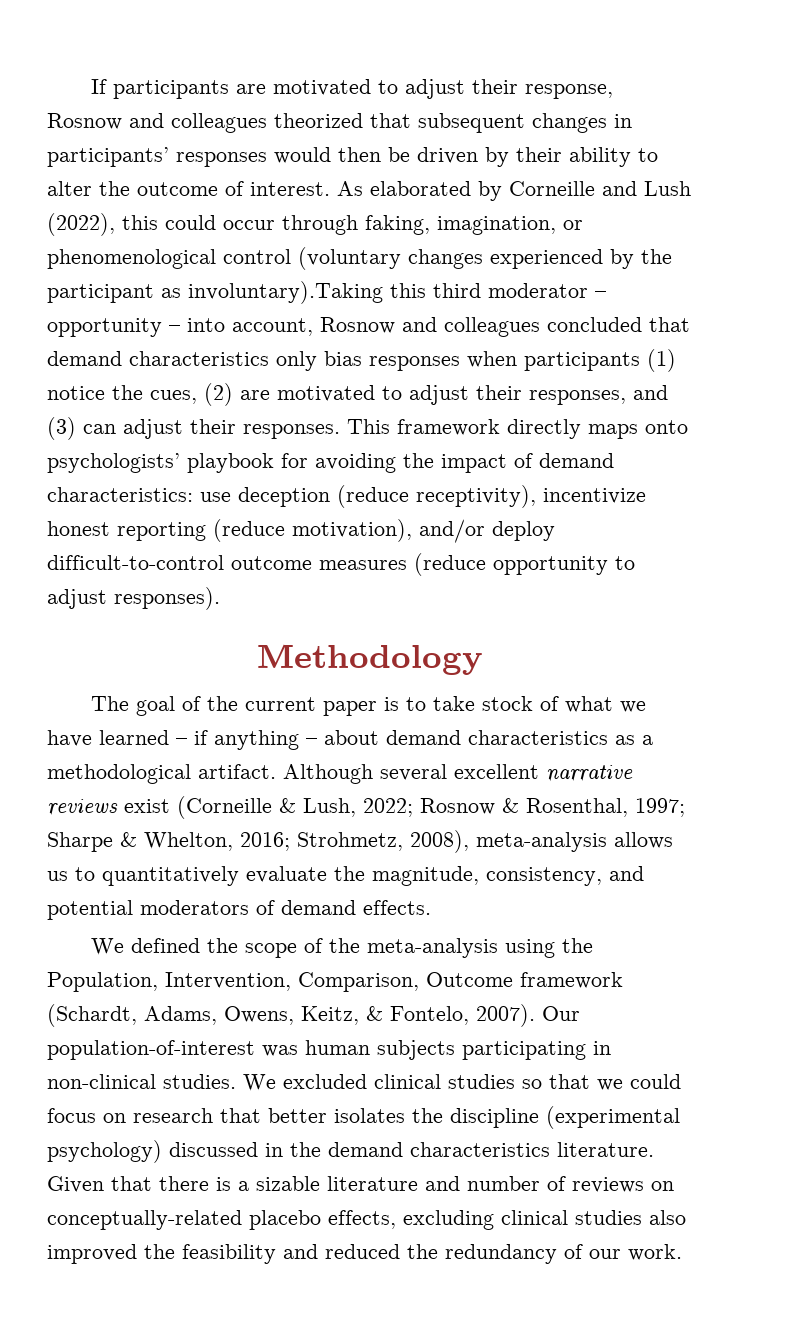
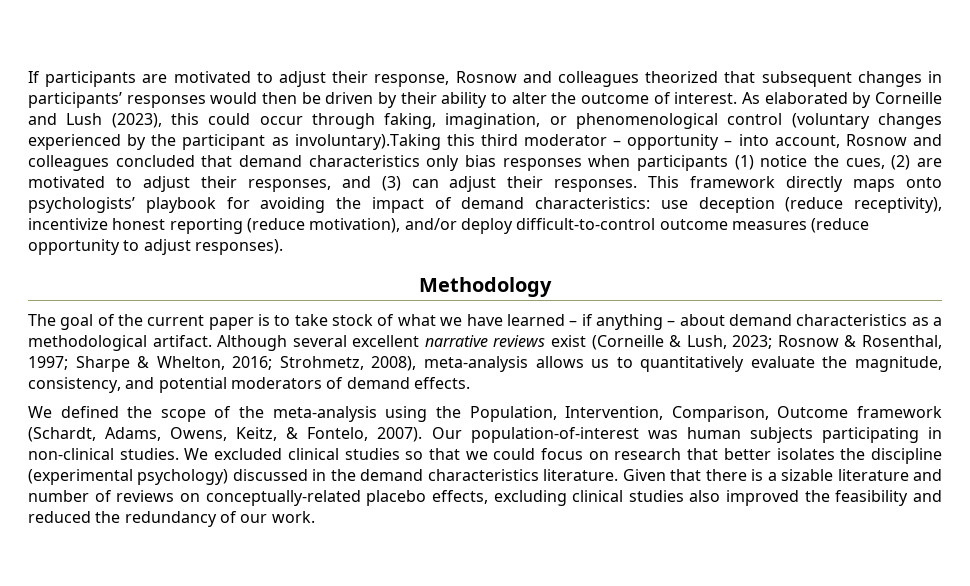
- As elaborated by Corneille and Lush (2022), this could occur through faking, imagination, or phenomenological control (voluntary changes experienced by the participant as involuntary).Taking this third moderator – opportunity – into account, Rosnow and colleagues concluded that demand characteristics only bias responses when participants (1) notice the cues, (2) are motivated to adjust their responses, and (3) can adjust their responses.
+ As elaborated by Corneille and Lush (2023), this could occur through faking, imagination, or phenomenological control (voluntary changes experienced by the participant as involuntary).Taking this third moderator – opportunity – into account, Rosnow and colleagues concluded that demand characteristics only bias responses when participants (1) notice the cues, (2) are motivated to adjust their responses, and (3) can adjust their responses.
- Although several excellent narrative reviews exist (Corneille & Lush, 2022; Rosnow & Rosenthal, 1997; Sharpe & Whelton, 2016; Strohmetz, 2008), meta-analysis allows us to quantitatively evaluate the magnitude, consistency, and potential moderators of demand effects.
+ Although several excellent narrative reviews exist (Corneille & Lush, 2023; Rosnow & Rosenthal, 1997; Sharpe & Whelton, 2016; Strohmetz, 2008), meta-analysis allows us to quantitatively evaluate the magnitude, consistency, and potential moderators of demand effects.

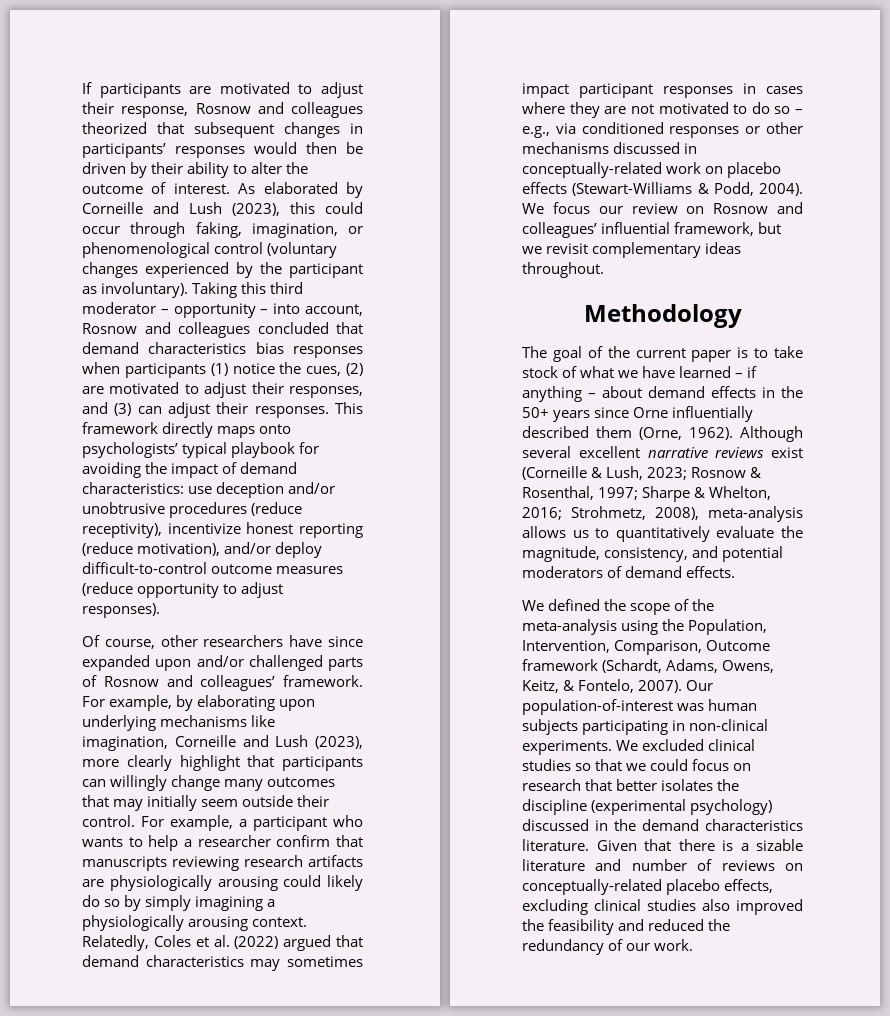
- As elaborated by Corneille and Lush (2023), this could occur through faking, imagination, or phenomenological control (voluntary changes experienced by the participant as involuntary).Taking this third moderator – opportunity – into account, Rosnow and colleagues concluded that demand characteristics only bias responses when participants (1) notice the cues, (2) are motivated to adjust their responses, and (3) can adjust their responses.
+ As elaborated by Corneille and Lush (2023), this could occur through faking, imagination, or phenomenological control (voluntary changes experienced by the participant as involuntary). Taking this third moderator – opportunity – into account, Rosnow and colleagues concluded that demand characteristics bias responses when participants (1) notice the cues, (2) are motivated to adjust their responses, and (3) can adjust their responses.
- This framework directly maps onto psychologists’ playbook for avoiding the impact of demand characteristics: use deception (reduce receptivity), incentivize honest reporting (reduce motivation), and/or deploy difficult-to-control outcome measures (reduce opportunity to adjust responses).
+ This framework directly maps onto psychologists’ typical playbook for avoiding the impact of demand characteristics: use deception and/or unobtrusive procedures (reduce receptivity), incentivize honest reporting (reduce motivation), and/or deploy difficult-to-control outcome measures (reduce opportunity to adjust responses).
+ Of course, other researchers have since expanded upon and/or challenged parts of Rosnow and colleagues’ framework. For example, by elaborating upon underlying mechanisms like imagination, Corneille and Lush (2023), more clearly highlight that participants can willingly change many outcomes that may initially seem outside their control. For example, a participant who wants to help a researcher confirm that manuscripts reviewing research artifacts are physiologically arousing could likely do so by simply imagining a physiologically arousing context. Relatedly, Coles et al. (2022) argued that demand characteristics may sometimes impact participant responses in cases where they are not motivated to do so – e.g., via conditioned responses or other mechanisms discussed in conceptually-related work on placebo effects (Stewart-Williams & Podd, 2004). We focus our review on Rosnow and colleagues’ influential framework, but we revisit complementary ideas throughout.
- The goal of the current paper is to take stock of what we have learned – if anything – about demand characteristics as a methodological artifact.
+ The goal of the current paper is to take stock of what we have learned – if anything – about demand effects in the 50+ years since Orne influentially described them (Orne, 1962).
- Our population-of-interest was human subjects participating in non-clinical studies.
+ Our population-of-interest was human subjects participating in non-clinical experiments.

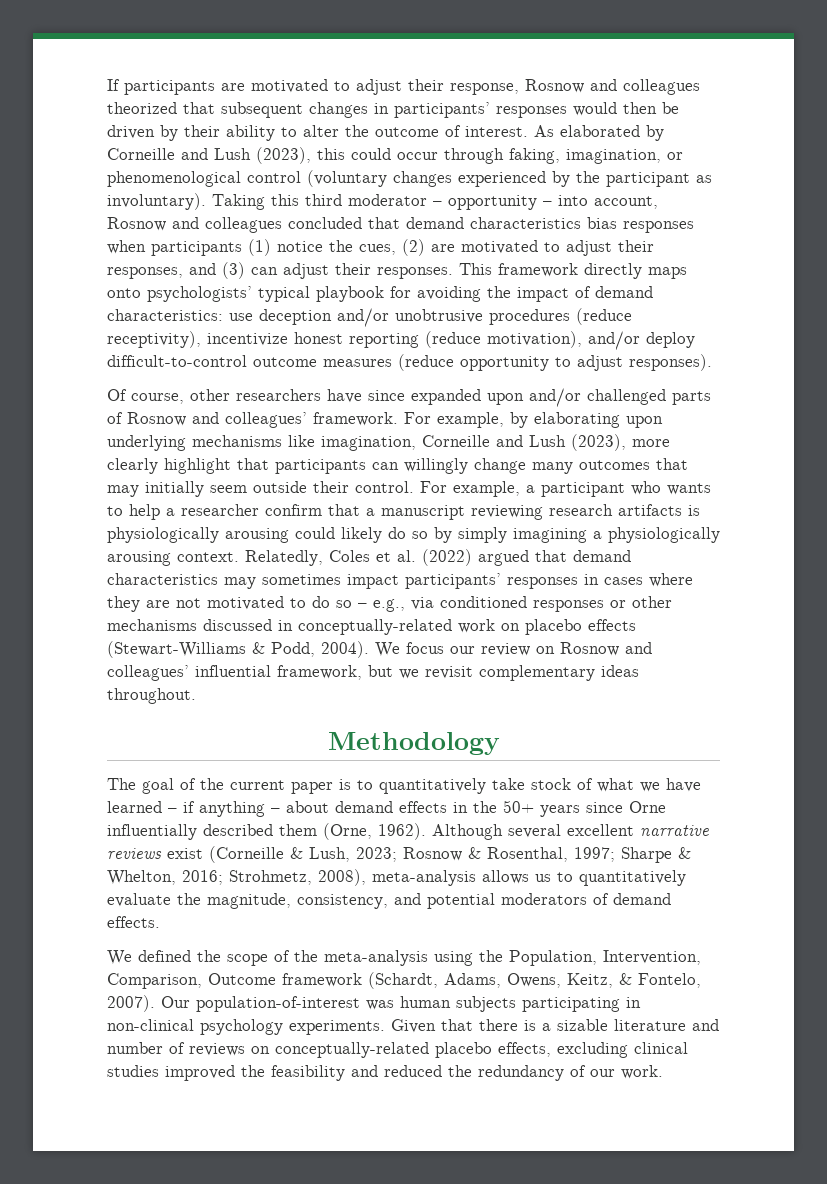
- For example, a participant who wants to help a researcher confirm that manuscripts reviewing research artifacts are physiologically arousing could likely do so by simply imagining a physiologically arousing context.
+ For example, a participant who wants to help a researcher confirm that a manuscript reviewing research artifacts is physiologically arousing could likely do so by simply imagining a physiologically arousing context.
- Relatedly, Coles et al. (2022) argued that demand characteristics may sometimes impact participant responses in cases where they are not motivated to do so – e.g., via conditioned responses or other mechanisms discussed in conceptually-related work on placebo effects (Stewart-Williams & Podd, 2004).
+ Relatedly, Coles et al. (2022) argued that demand characteristics may sometimes impact participants’ responses in cases where they are not motivated to do so – e.g., via conditioned responses or other mechanisms discussed in conceptually-related work on placebo effects (Stewart-Williams & Podd, 2004).
- The goal of the current paper is to take stock of what we have learned – if anything – about demand effects in the 50+ years since Orne influentially described them (Orne, 1962).
+ The goal of the current paper is to quantitatively take stock of what we have learned – if anything – about demand effects in the 50+ years since Orne influentially described them (Orne, 1962).
- Our population-of-interest was human subjects participating in non-clinical experiments. We excluded clinical studies so that we could focus on research that better isolates the discipline (experimental psychology) discussed in the demand characteristics literature.
+ Our population-of-interest was human subjects participating in non-clinical psychology experiments.
- Given that there is a sizable literature and number of reviews on conceptually-related placebo effects, excluding clinical studies also improved the feasibility and reduced the redundancy of our work.
+ Given that there is a sizable literature and number of reviews on conceptually-related placebo effects, excluding clinical studies improved the feasibility and reduced the redundancy of our work.

